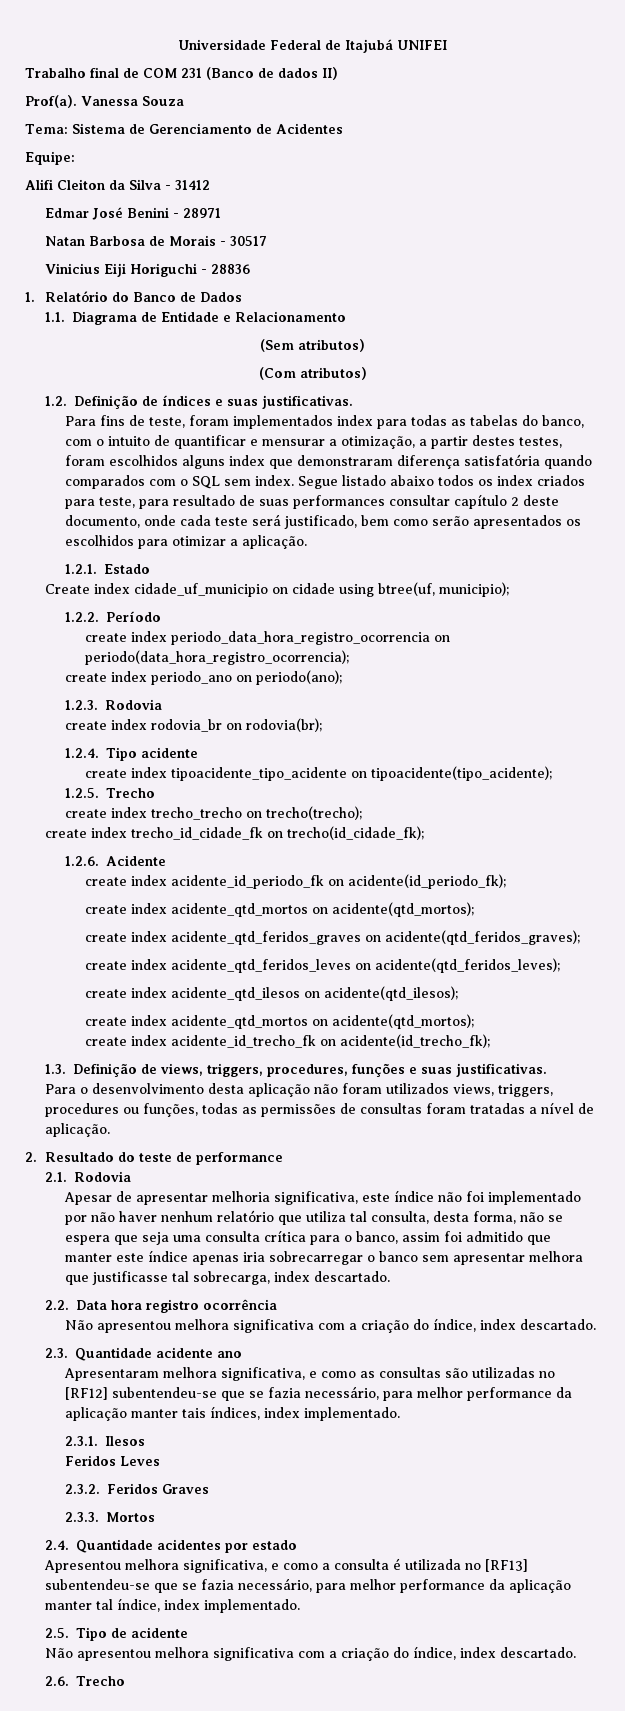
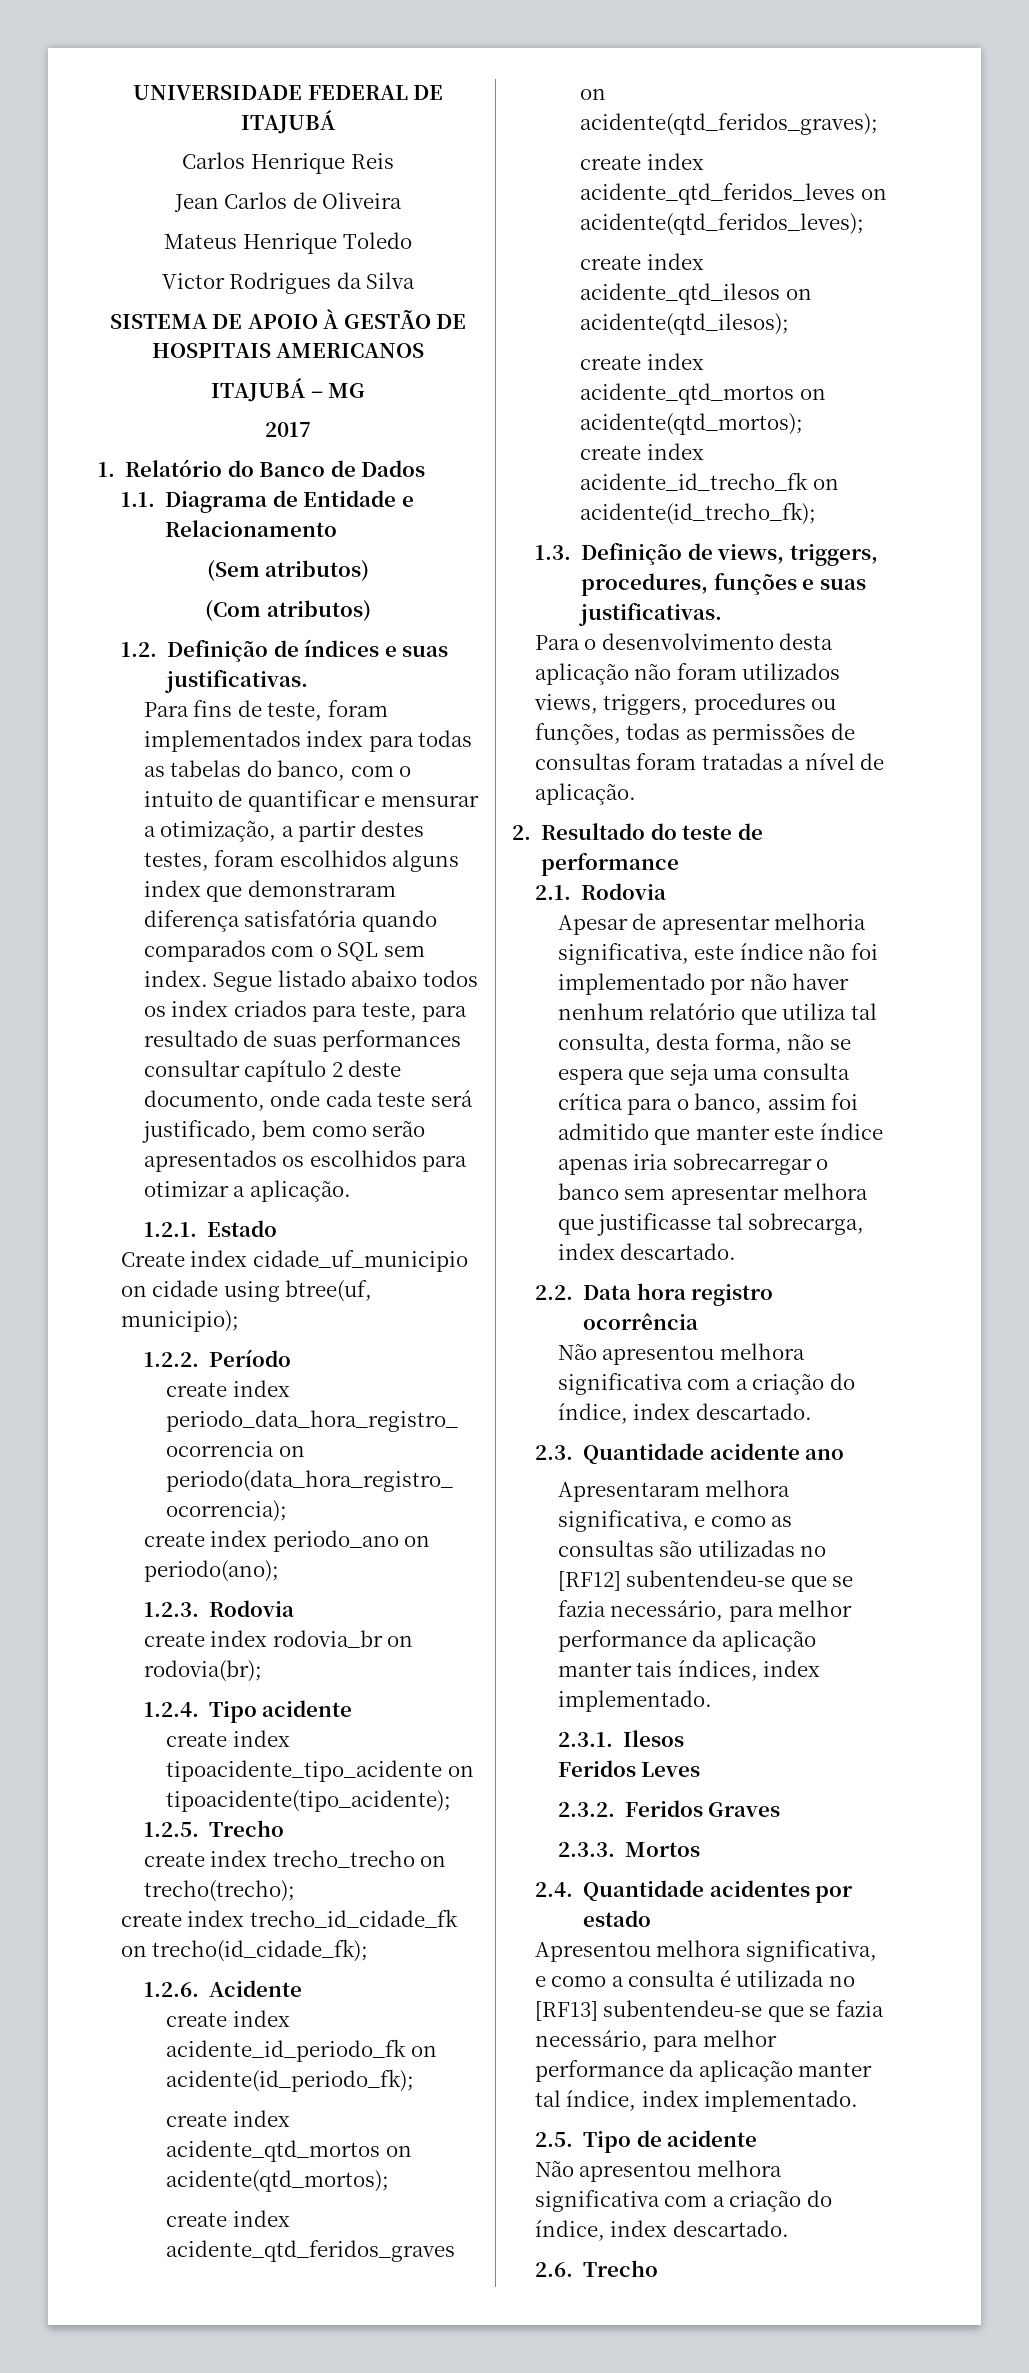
- Universidade Federal de Itajubá UNIFEI
- Trabalho final de COM 231 (Banco de dados II)
- Prof(a). Vanessa Souza
- Tema: Sistema de Gerenciamento de Acidentes
- Equipe:
- Alifi Cleiton da Silva - 31412
- Edmar José Benini - 28971
- Natan Barbosa de Morais - 30517
- Vinicius Eiji Horiguchi - 28836
+ UNIVERSIDADE FEDERAL DE ITAJUBÁ
+ Carlos Henrique Reis
+ Jean Carlos de Oliveira
+ Mateus Henrique Toledo
+ Victor Rodrigues da Silva
+ SISTEMA DE APOIO À GESTÃO DE HOSPITAIS AMERICANOS
+ ITAJUBÁ – MG
+ 2017

